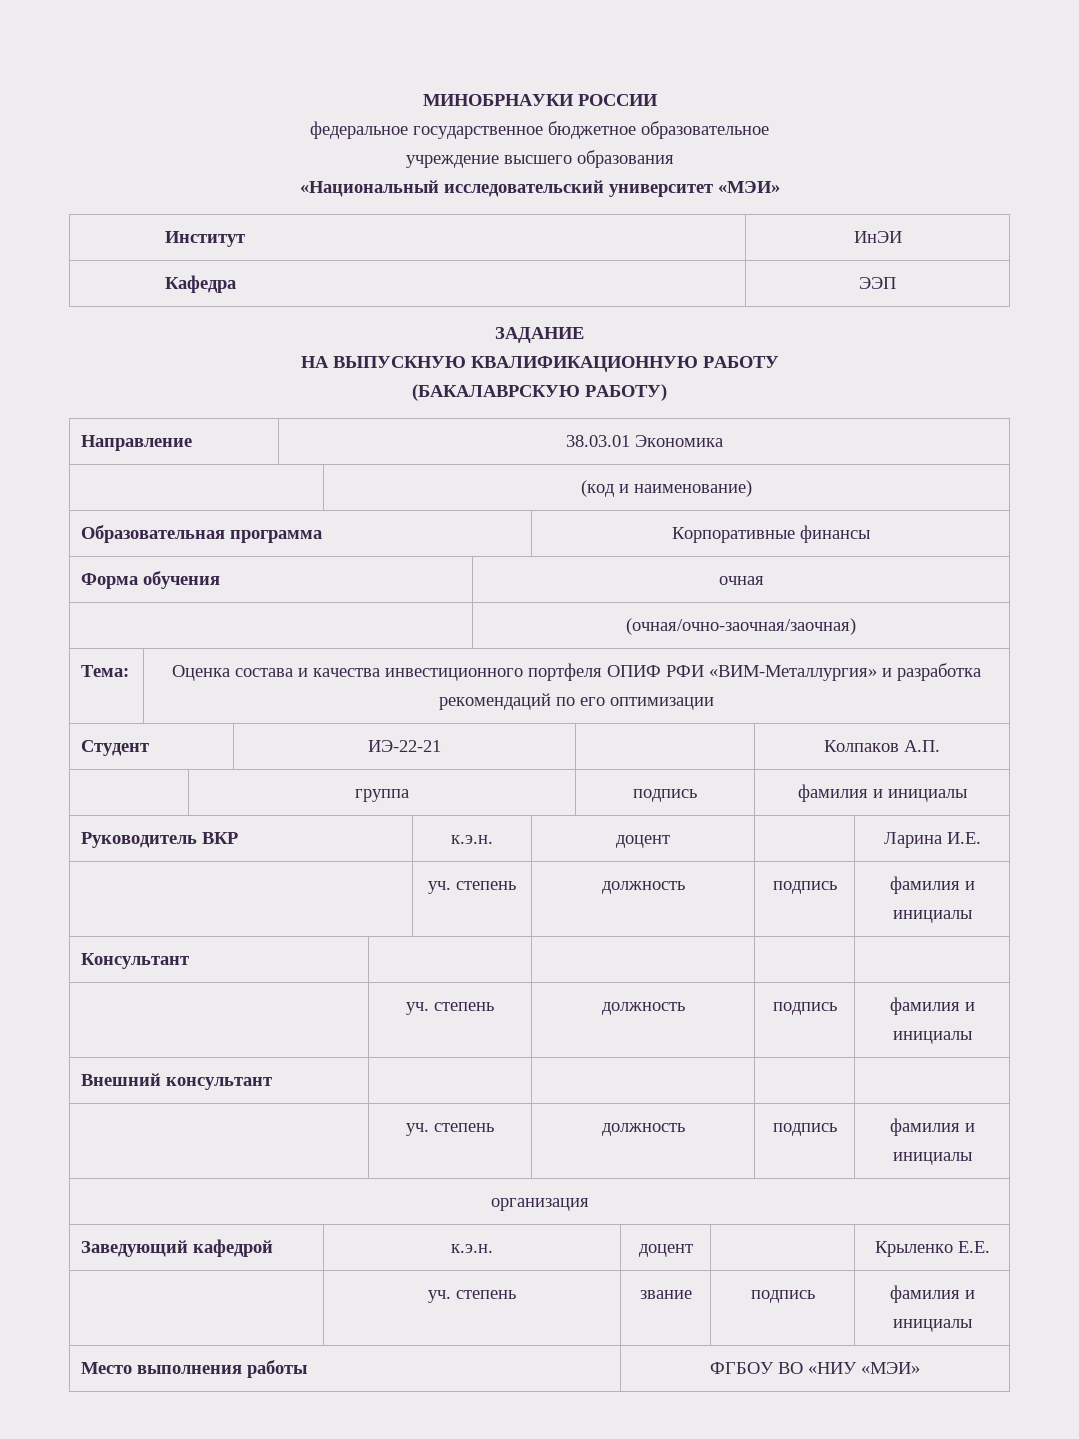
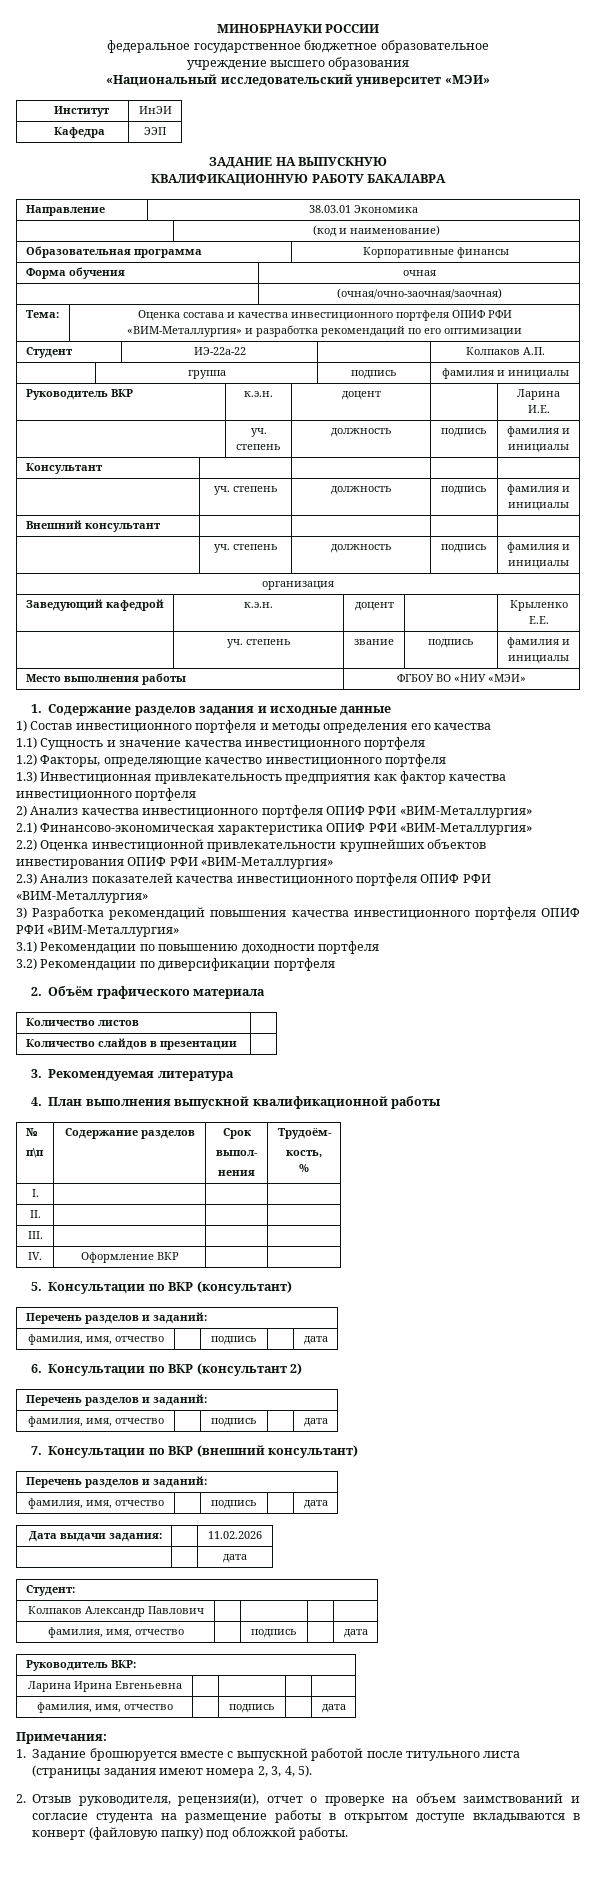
- ЗАДАНИЕ
- НА ВЫПУСКНУЮ КВАЛИФИКАЦИОННУЮ РАБОТУ
- (БАКАЛАВРСКУЮ РАБОТУ)
+ ЗАДАНИЕ НА ВЫПУСКНУЮ
+ КВАЛИФИКАЦИОННУЮ РАБОТУ БАКАЛАВРА
- Студент | ИЭ-22-21 | | Колпаков А.П.
+ Студент | ИЭ-22а-22 | | Колпаков А.П.
+ 1. Содержание разделов задания и исходные данные
+ 1) Состав инвестиционного портфеля и методы определения его качества
+ 1.1) Сущность и значение качества инвестиционного портфеля
+ 1.2) Факторы, определяющие качество инвестиционного портфеля
+ 1.3) Инвестиционная привлекательность предприятия как фактор качества инвестиционного портфеля
+ 2) Анализ качества инвестиционного портфеля ОПИФ РФИ «ВИМ-Металлургия»
+ 2.1) Финансово-экономическая характеристика ОПИФ РФИ «ВИМ-Металлургия»
+ 2.2) Оценка инвестиционной привлекательности крупнейших объектов инвестирования ОПИФ РФИ «ВИМ-Металлургия»
+ 2.3) Анализ показателей качества инвестиционного портфеля ОПИФ РФИ «ВИМ-Металлургия»
+ 3) Разработка рекомендаций повышения качества инвестиционного портфеля ОПИФ РФИ «ВИМ-Металлургия»
+ 3.1) Рекомендации по повышению доходности портфеля
+ 3.2) Рекомендации по диверсификации портфеля
+ 2. Объём графического материала
+ Количество листов |
+ Количество слайдов в презентации |
+ 3. Рекомендуемая литература
+ 4. План выполнения выпускной квалификационной работы
+ №
+ п\п | Содержание разделов | Срок
+ выпол-
+ нения | Трудоём-
+ кость,
+ %
+ I. | | |
+ II. | | |
+ III. | | |
+ IV. | Оформление ВКР | |
+ 5. Консультации по ВКР (консультант)
+ Перечень разделов и заданий:
+ фамилия, имя, отчество | | подпись | | дата
+ 6. Консультации по ВКР (консультант 2)
+ Перечень разделов и заданий:
+ фамилия, имя, отчество | | подпись | | дата
+ 7. Консультации по ВКР (внешний консультант)
+ Перечень разделов и заданий:
+ фамилия, имя, отчество | | подпись | | дата
+ Дата выдачи задания: | | 11.02.2026
+ | | дата
+ Студент:
+ Колпаков Александр Павлович | | | |
+ фамилия, имя, отчество | | подпись | | дата
+ Руководитель ВКР:
+ Ларина Ирина Евгеньевна | | | |
+ фамилия, имя, отчество | | подпись | | дата
+ Примечания:
+ 1. Задание брошюруется вместе с выпускной работой после титульного листа (страницы задания имеют номера 2, 3, 4, 5).
+ 2. Отзыв руководителя, рецензия(и), отчет о проверке на объем заимствований и согласие студента на размещение работы в открытом доступе вкладываются в конверт (файловую папку) под обложкой работы.

